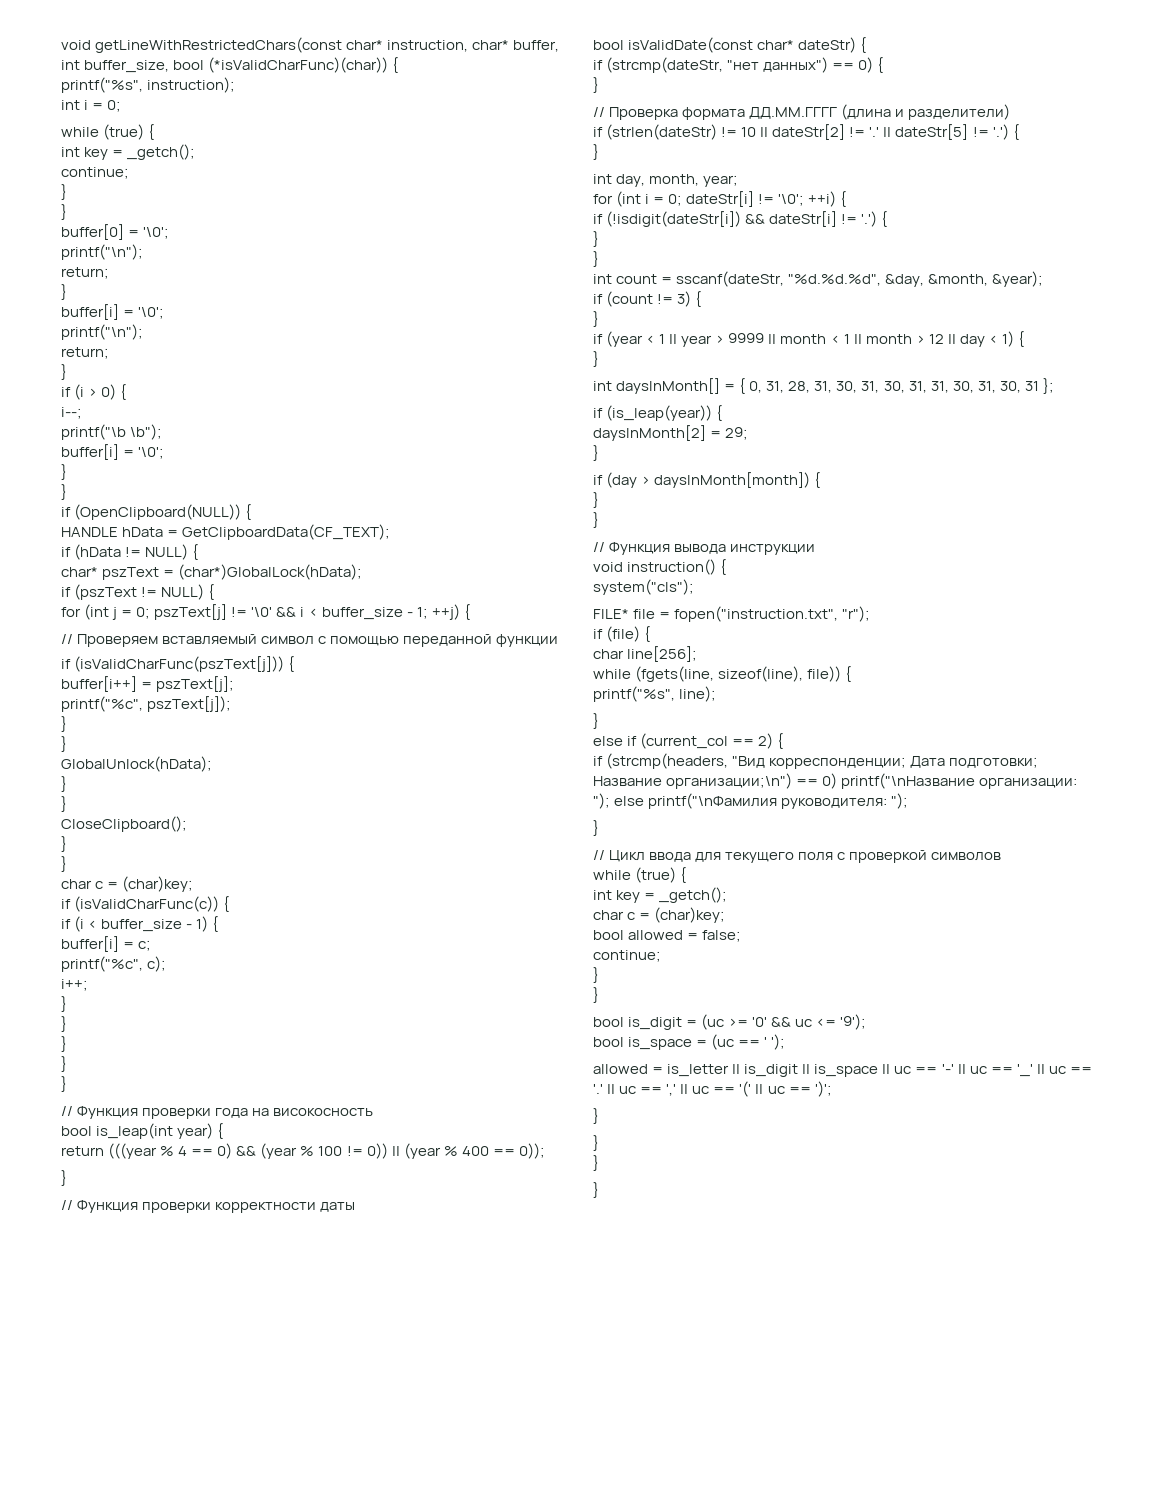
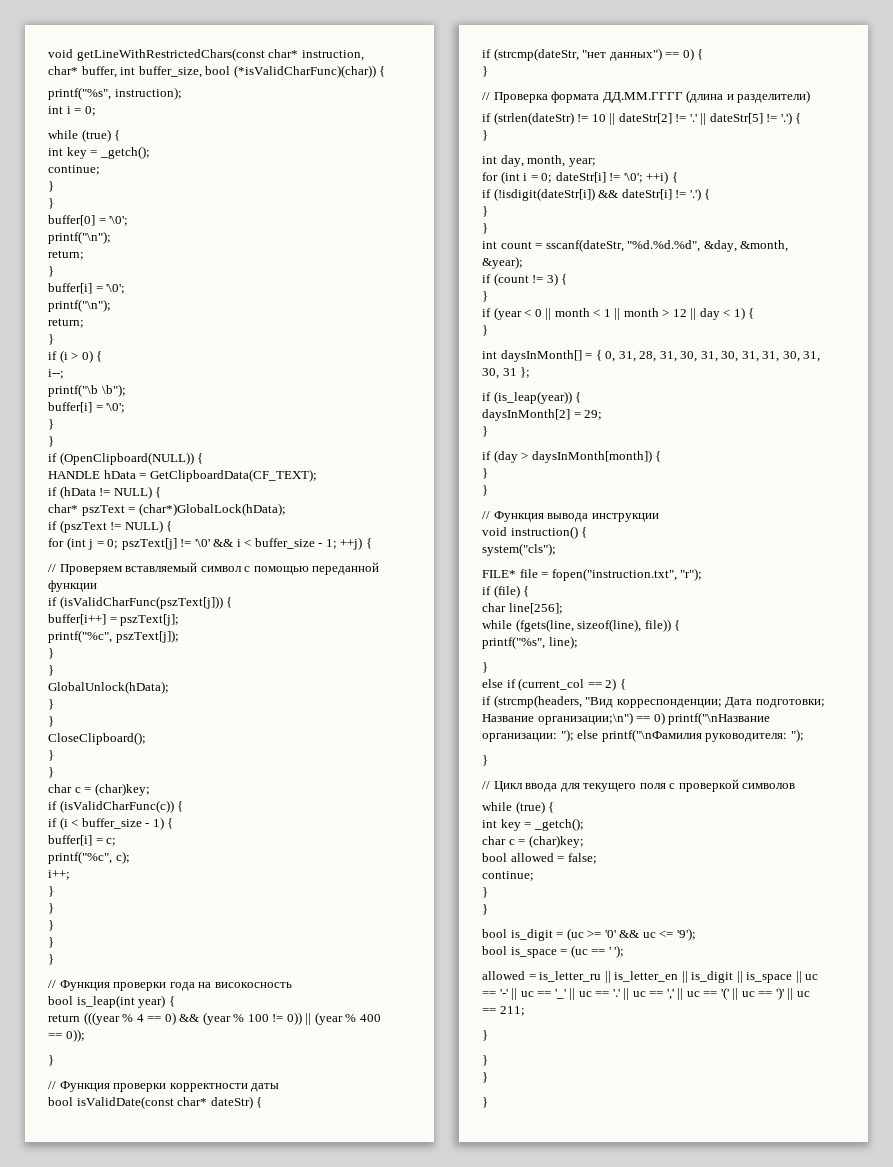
- if (year < 1 || year > 9999 || month < 1 || month > 12 || day < 1) {
+ if (year < 0 || month < 1 || month > 12 || day < 1) {
- allowed = is_letter || is_digit || is_space || uc == '-' || uc == '_' || uc == '.'
+ allowed = is_letter_ru || is_letter_en || is_digit || is_space || uc == '-' || uc == '_' || uc == '.'
- || uc == ',' || uc == '(' || uc == ')';
+ || uc == ',' || uc == '(' || uc == ')' || uc == 211;

